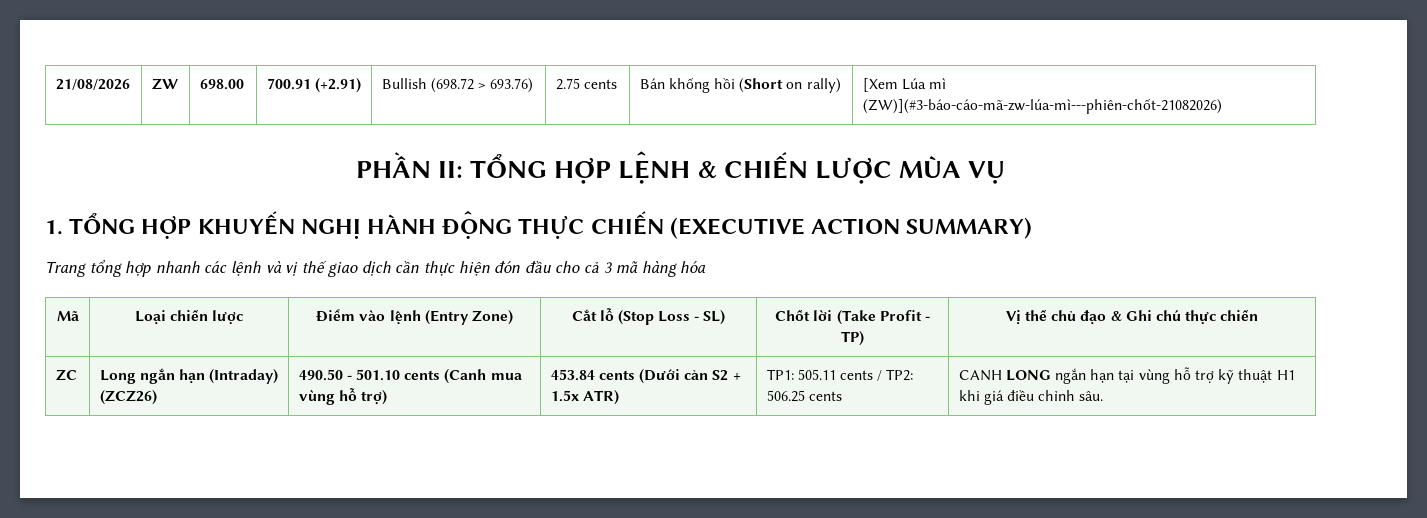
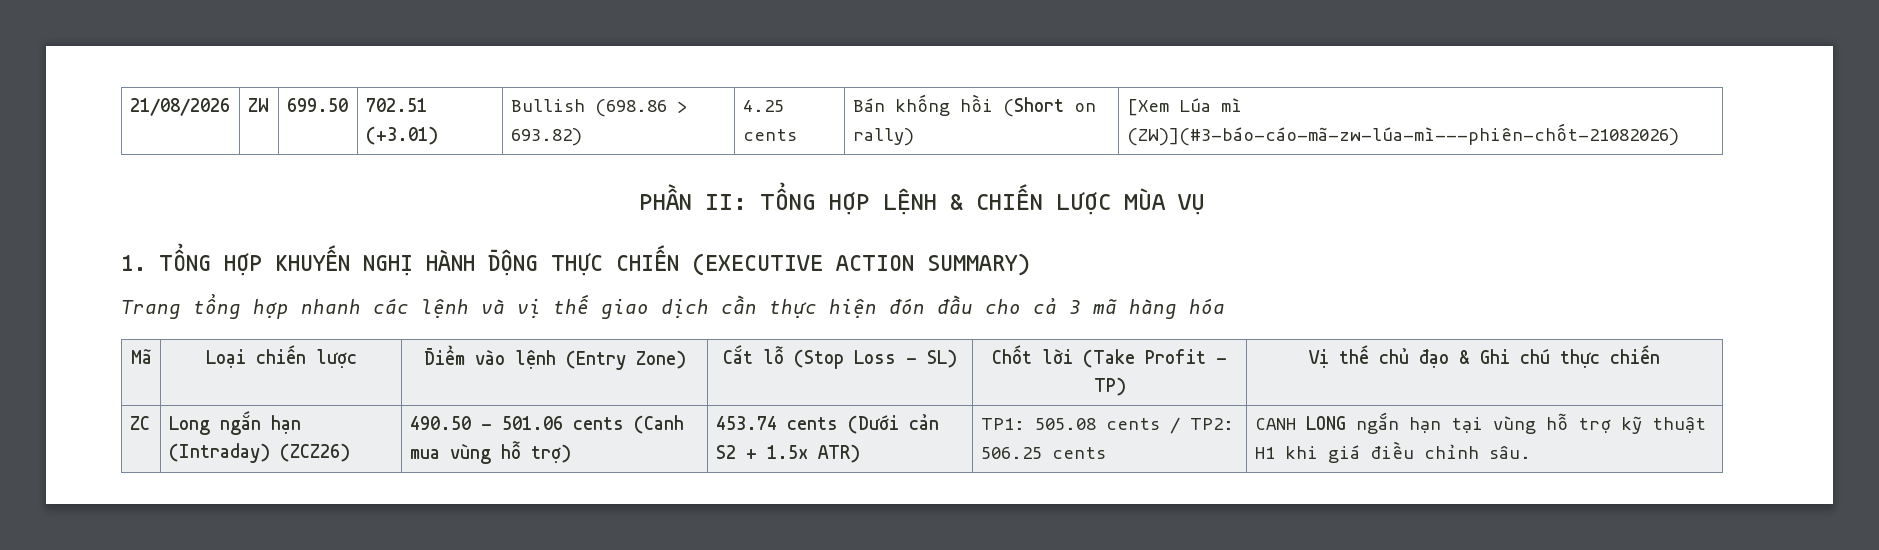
- 21/08/2026 | ZW | 698.00 | 700.91 (+2.91) | Bullish (698.72 > 693.76) | 2.75 cents | Bán khống hồi (Short on rally) | [Xem Lúa mì (ZW)](#3-báo-cáo-mã-zw-lúa-mì---phiên-chốt-21082026)
+ 21/08/2026 | ZW | 699.50 | 702.51 (+3.01) | Bullish (698.86 > 693.82) | 4.25 cents | Bán khống hồi (Short on rally) | [Xem Lúa mì (ZW)](#3-báo-cáo-mã-zw-lúa-mì---phiên-chốt-21082026)
- 490.50 - 501.10 cents (Canh mua vùng hỗ trợ)
+ 490.50 - 501.06 cents (Canh mua vùng hỗ trợ)
- 453.84 cents (Dưới cản S2 + 1.5x ATR)
+ 453.74 cents (Dưới cản S2 + 1.5x ATR)
- TP1: 505.11 cents / TP2: 506.25 cents
+ TP1: 505.08 cents / TP2: 506.25 cents

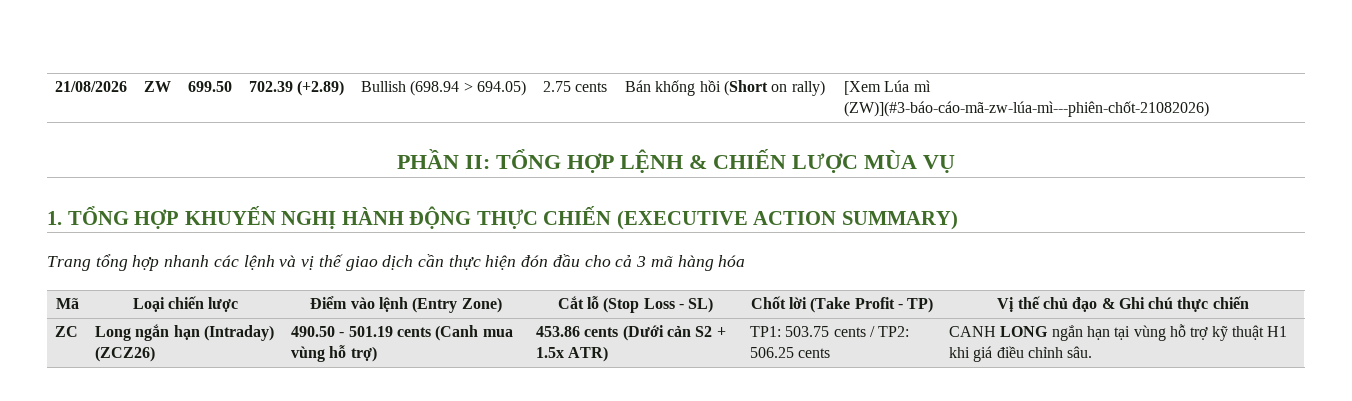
- 21/08/2026 | ZW | 699.50 | 702.51 (+3.01) | Bullish (698.86 > 693.82) | 4.25 cents | Bán khống hồi (Short on rally) | [Xem Lúa mì (ZW)](#3-báo-cáo-mã-zw-lúa-mì---phiên-chốt-21082026)
+ 21/08/2026 | ZW | 699.50 | 702.39 (+2.89) | Bullish (698.94 > 694.05) | 2.75 cents | Bán khống hồi (Short on rally) | [Xem Lúa mì (ZW)](#3-báo-cáo-mã-zw-lúa-mì---phiên-chốt-21082026)
- 490.50 - 501.06 cents (Canh mua vùng hỗ trợ)
+ 490.50 - 501.19 cents (Canh mua vùng hỗ trợ)
- 453.74 cents (Dưới cản S2 + 1.5x ATR)
+ 453.86 cents (Dưới cản S2 + 1.5x ATR)
- TP1: 505.08 cents / TP2: 506.25 cents
+ TP1: 503.75 cents / TP2: 506.25 cents

